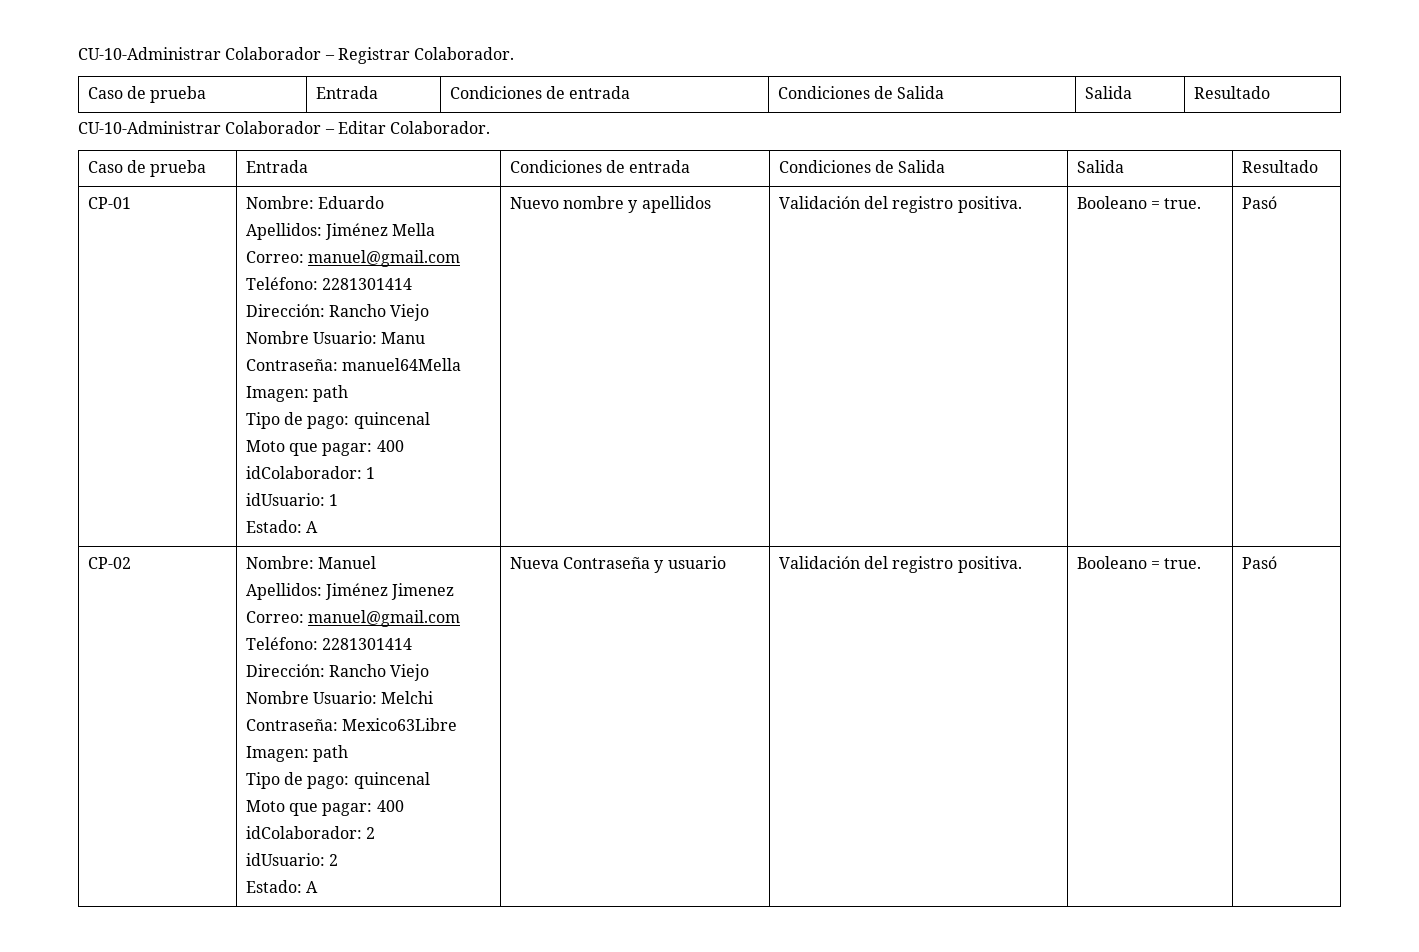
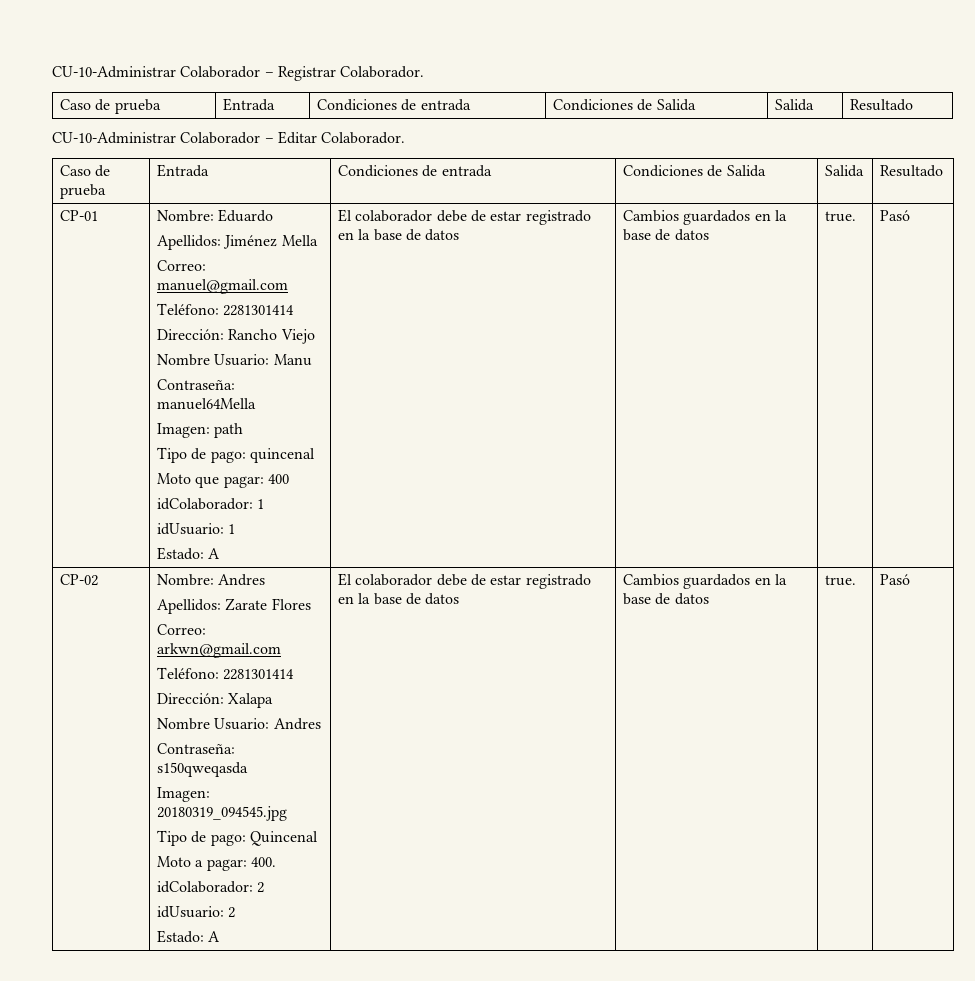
  idUsuario: 1
- Estado: A | Nuevo nombre y apellidos | Validación del registro positiva. | Booleano = true.
+ Estado: A | El colaborador debe de estar registrado en la base de datos | Cambios guardados en la base de datos | true.
- Nombre: Manuel
- Apellidos: Jiménez Jimenez
- Correo: manuel@gmail.com
+ Nombre: Andres
+ Apellidos: Zarate Flores
+ Correo: arkwn@gmail.com
  Teléfono: 2281301414
- Dirección: Rancho Viejo
- Nombre Usuario: Melchi
- Contraseña: Mexico63Libre
- Imagen: path
- Tipo de pago: quincenal
- Moto que pagar: 400
+ Dirección: Xalapa
+ Nombre Usuario: Andres
+ Contraseña: s150qweqasda
+ Imagen: 20180319_094545.jpg
+ Tipo de pago: Quincenal
+ Moto a pagar: 400.
  idUsuario: 2
- Estado: A | Nueva Contraseña y usuario | Validación del registro positiva. | Booleano = true.
+ Estado: A | El colaborador debe de estar registrado en la base de datos | Cambios guardados en la base de datos | true.

